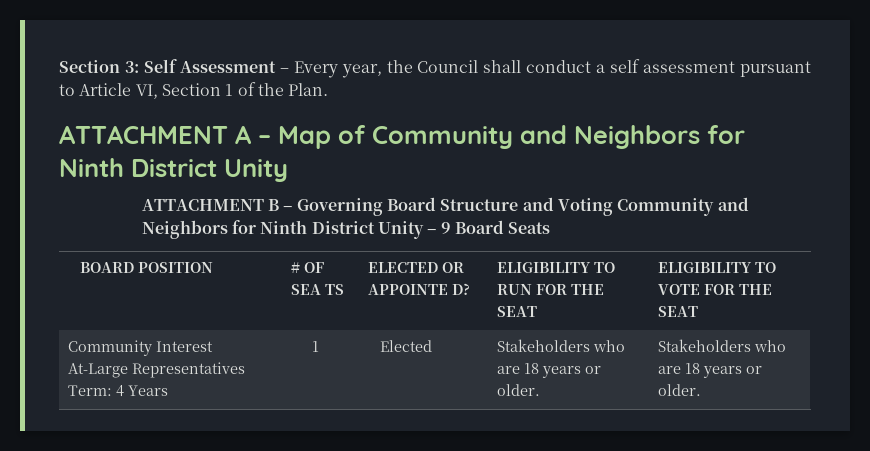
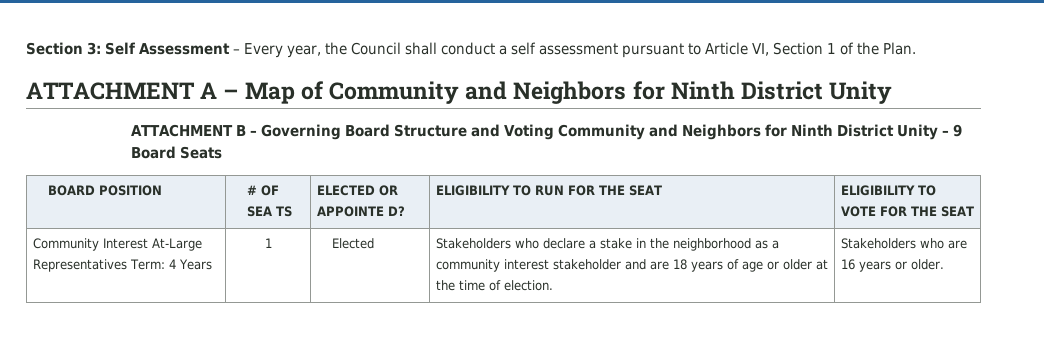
- Stakeholders who are 18 years or older. | Stakeholders who are 18 years or older.
+ Stakeholders who declare a stake in the neighborhood as a community interest stakeholder and are 18 years of age or older at the time of election. | Stakeholders who are 16 years or older.

